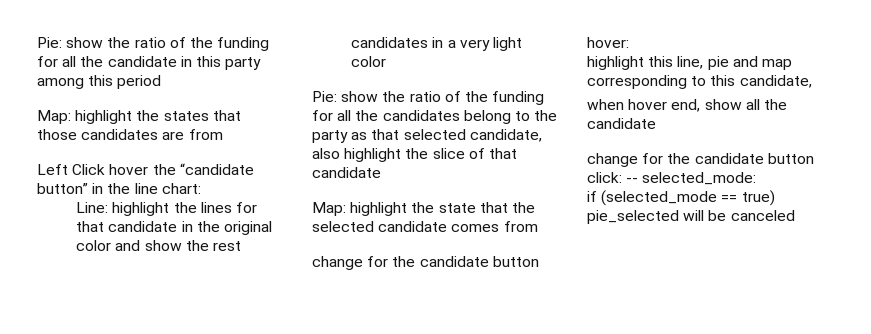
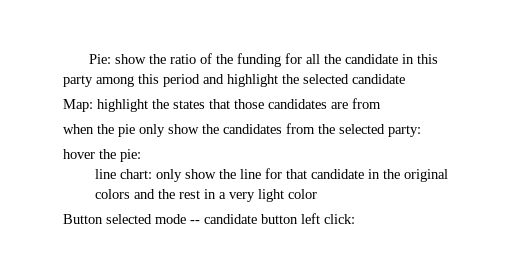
- Pie: show the ratio of the funding for all the candidate in this party among this period
+ Pie: show the ratio of the funding for all the candidate in this party among this period and highlight the selected candidate
- Left Click hover the “candidate button” in the line chart:
- Line: highlight the lines for that candidate in the original color and show the rest candidates in a very light color
+ when the pie only show the candidates from the selected party:
+ hover the pie:
+ line chart: only show the line for that candidate in the original colors and the rest in a very light color
- Pie: show the ratio of the funding for all the candidates belong to the party as that selected candidate, also highlight the slice of that candidate
- Map: highlight the state that the selected candidate comes from
- change for the candidate button hover:
- highlight this line, pie and map corresponding to this candidate,
- when hover end, show all the candidate
- change for the candidate button click: -- selected_mode:
- if (selected_mode == true) pie_selected will be canceled
+ Button selected mode -- candidate button left click:

